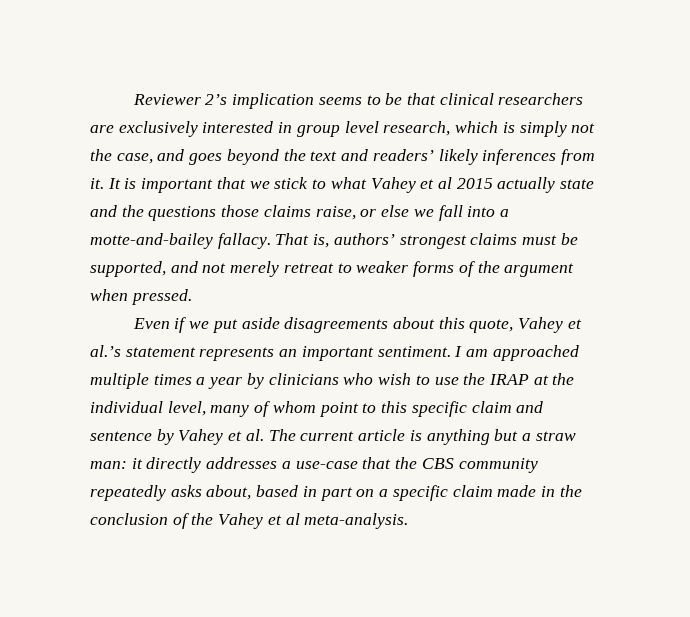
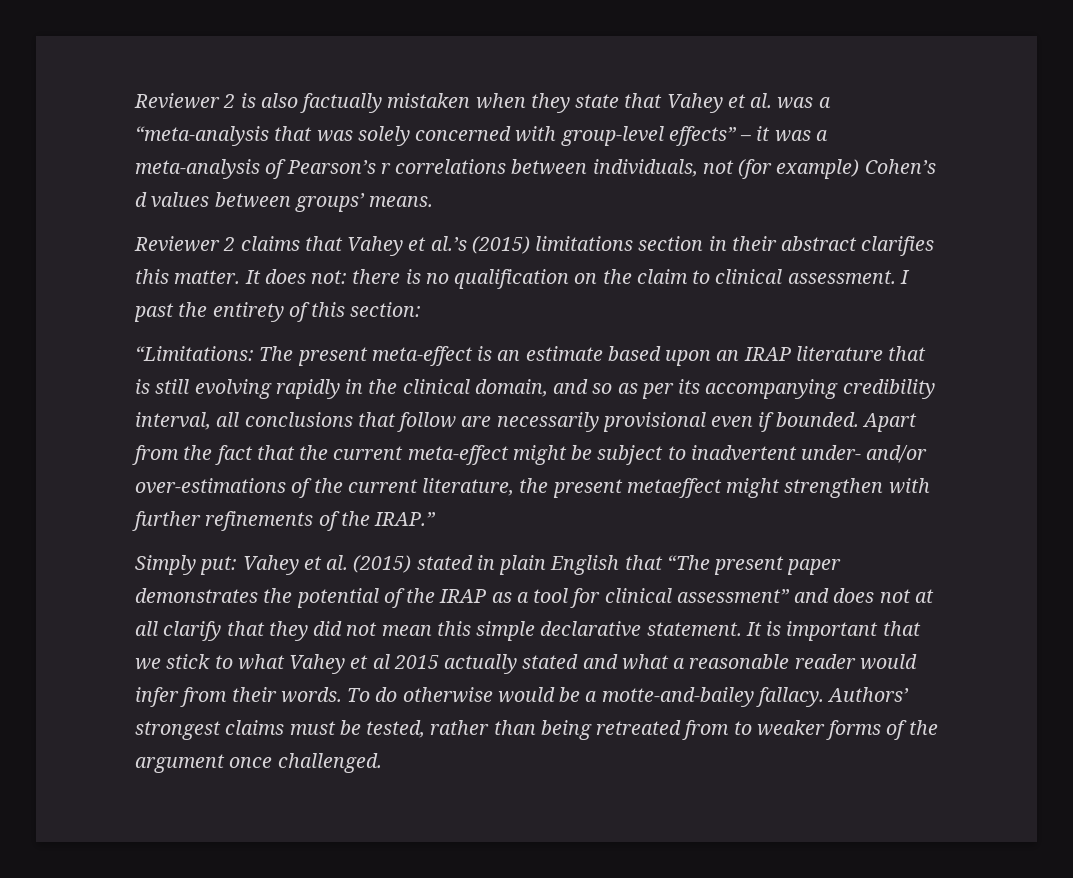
- Reviewer 2’s implication seems to be that clinical researchers are exclusively interested in group level research, which is simply not the case, and goes beyond the text and readers’ likely inferences from it.
+ Reviewer 2 is also factually mistaken when they state that Vahey et al. was a “meta-analysis that was solely concerned with group-level effects” – it was a meta-analysis of Pearson’s r correlations between individuals, not (for example) Cohen’s d values between groups’ means.
+ Reviewer 2 claims that Vahey et al.’s (2015) limitations section in their abstract clarifies this matter. It does not: there is no qualification on the claim to clinical assessment. I past the entirety of this section:
+ “Limitations: The present meta-effect is an estimate based upon an IRAP literature that is still evolving rapidly in the clinical domain, and so as per its accompanying credibility interval, all conclusions that follow are necessarily provisional even if bounded. Apart from the fact that the current meta-effect might be subject to inadvertent under- and/or over-estimations of the current literature, the present metaeffect might strengthen with further refinements of the IRAP.”
+ Simply put: Vahey et al. (2015) stated in plain English that “The present paper demonstrates the potential of the IRAP as a tool for clinical assessment” and does not at all clarify that they did not mean this simple declarative statement.
- It is important that we stick to what Vahey et al 2015 actually state and the questions those claims raise, or else we fall into a motte-and-bailey fallacy. That is, authors’ strongest claims must be supported, and not merely retreat to weaker forms of the argument when pressed.
- Even if we put aside disagreements about this quote, Vahey et al.’s statement represents an important sentiment. I am approached multiple times a year by clinicians who wish to use the IRAP at the individual level, many of whom point to this specific claim and sentence by Vahey et al. The current article is anything but a straw man: it directly addresses a use-case that the CBS community repeatedly asks about, based in part on a specific claim made in the conclusion of the Vahey et al meta-analysis.
+ It is important that we stick to what Vahey et al 2015 actually stated and what a reasonable reader would infer from their words. To do otherwise would be a motte-and-bailey fallacy. Authors’ strongest claims must be tested, rather than being retreated from to weaker forms of the argument once challenged.

